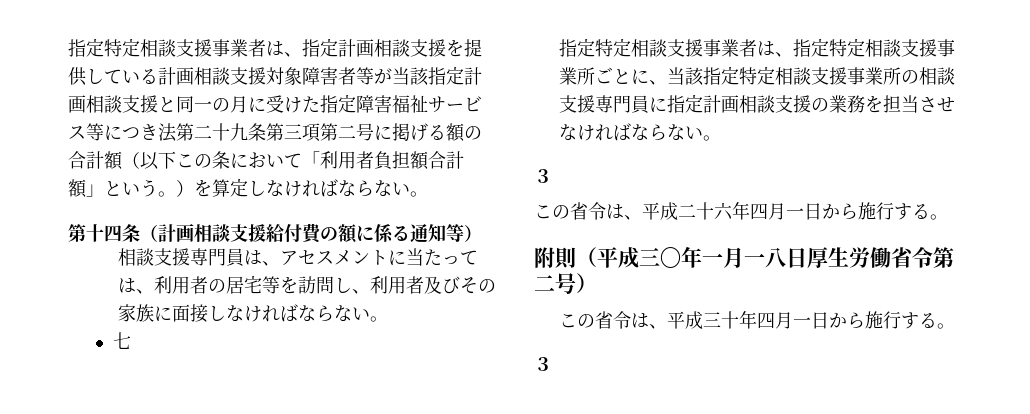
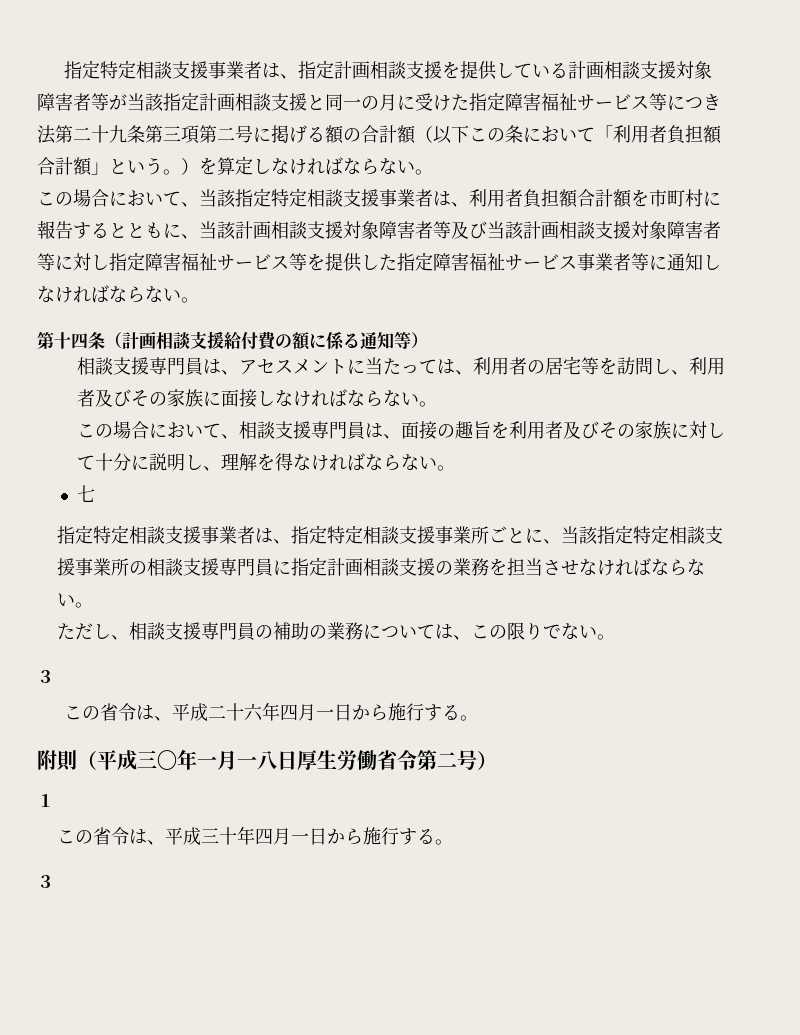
+ この場合において、当該指定特定相談支援事業者は、利用者負担額合計額を市町村に報告するとともに、当該計画相談支援対象障害者等及び当該計画相談支援対象障害者等に対し指定障害福祉サービス等を提供した指定障害福祉サービス事業者等に通知しなければならない。
+ この場合において、相談支援専門員は、面接の趣旨を利用者及びその家族に対して十分に説明し、理解を得なければならない。
+ ただし、相談支援専門員の補助の業務については、この限りでない。
+ １

